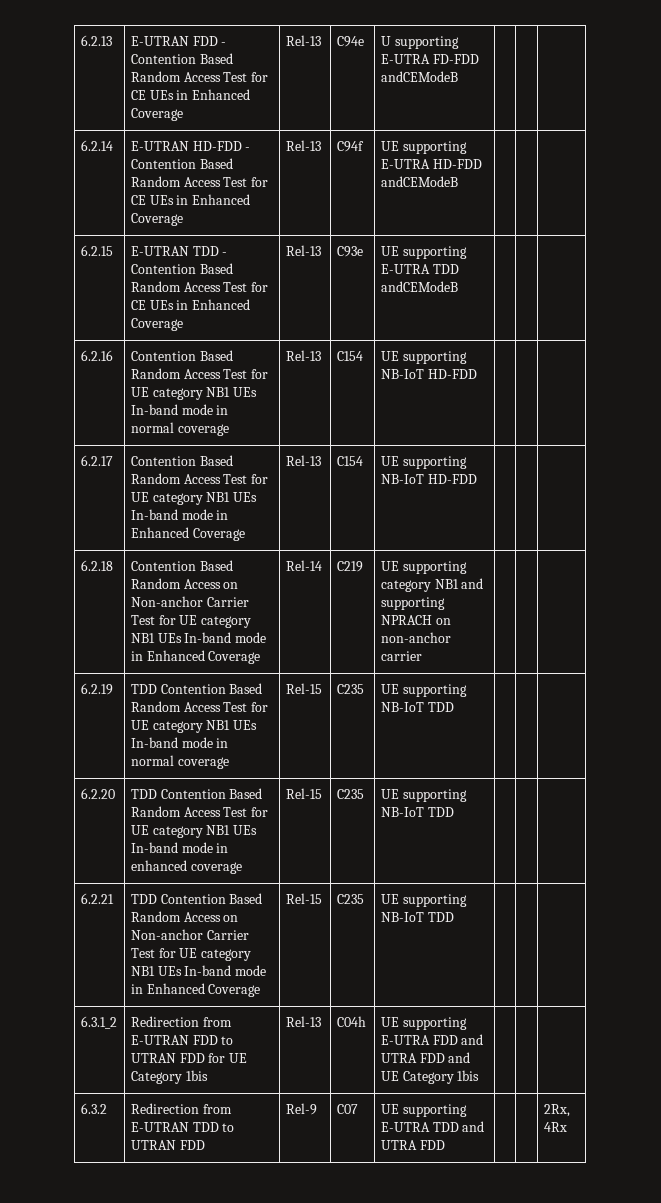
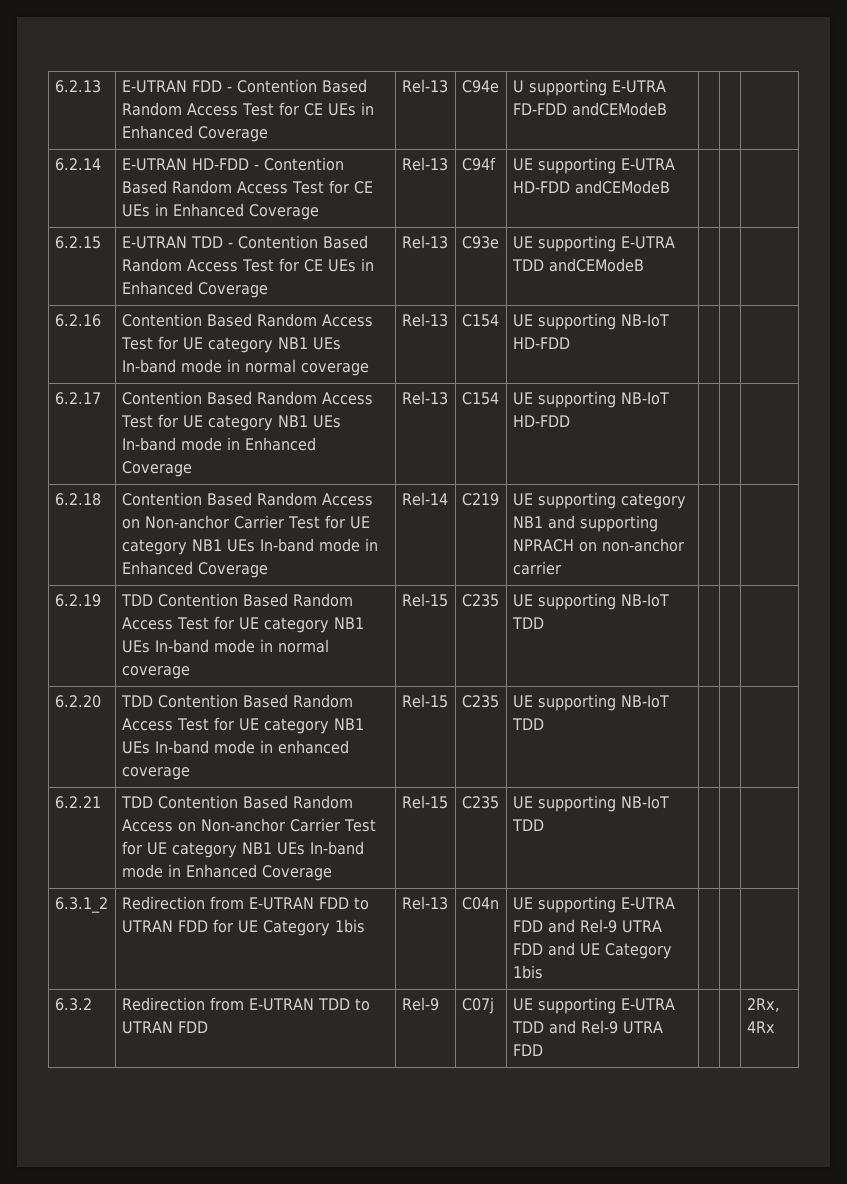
- 6.3.1_2 | Redirection from E-UTRAN FDD to UTRAN FDD for UE Category 1bis | Rel-13 | C04h | UE supporting E-UTRA FDD and UTRA FDD and UE Category 1bis | | |
+ 6.3.1_2 | Redirection from E-UTRAN FDD to UTRAN FDD for UE Category 1bis | Rel-13 | C04n | UE supporting E-UTRA FDD and Rel-9 UTRA FDD and UE Category 1bis | | |
- 6.3.2 | Redirection from E-UTRAN TDD to UTRAN FDD | Rel-9 | C07 | UE supporting E-UTRA TDD and UTRA FDD | | | 2Rx, 4Rx
+ 6.3.2 | Redirection from E-UTRAN TDD to UTRAN FDD | Rel-9 | C07j | UE supporting E-UTRA TDD and Rel-9 UTRA FDD | | | 2Rx, 4Rx

